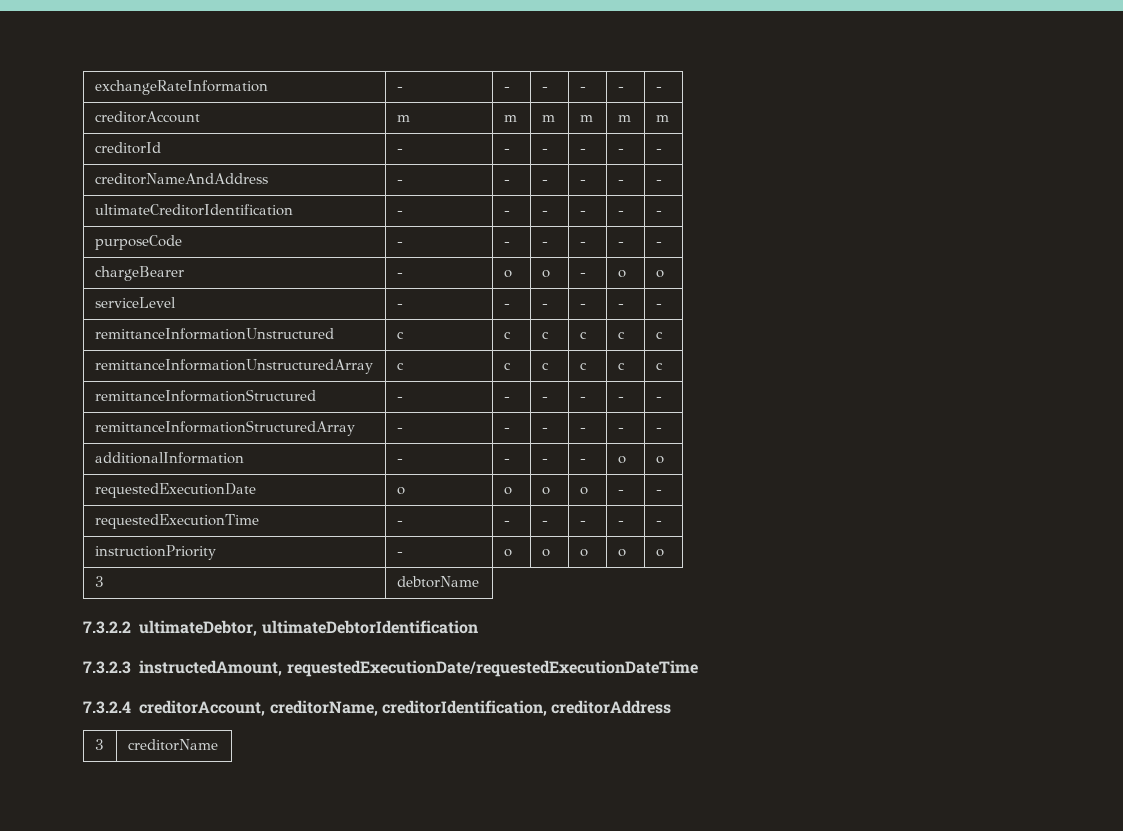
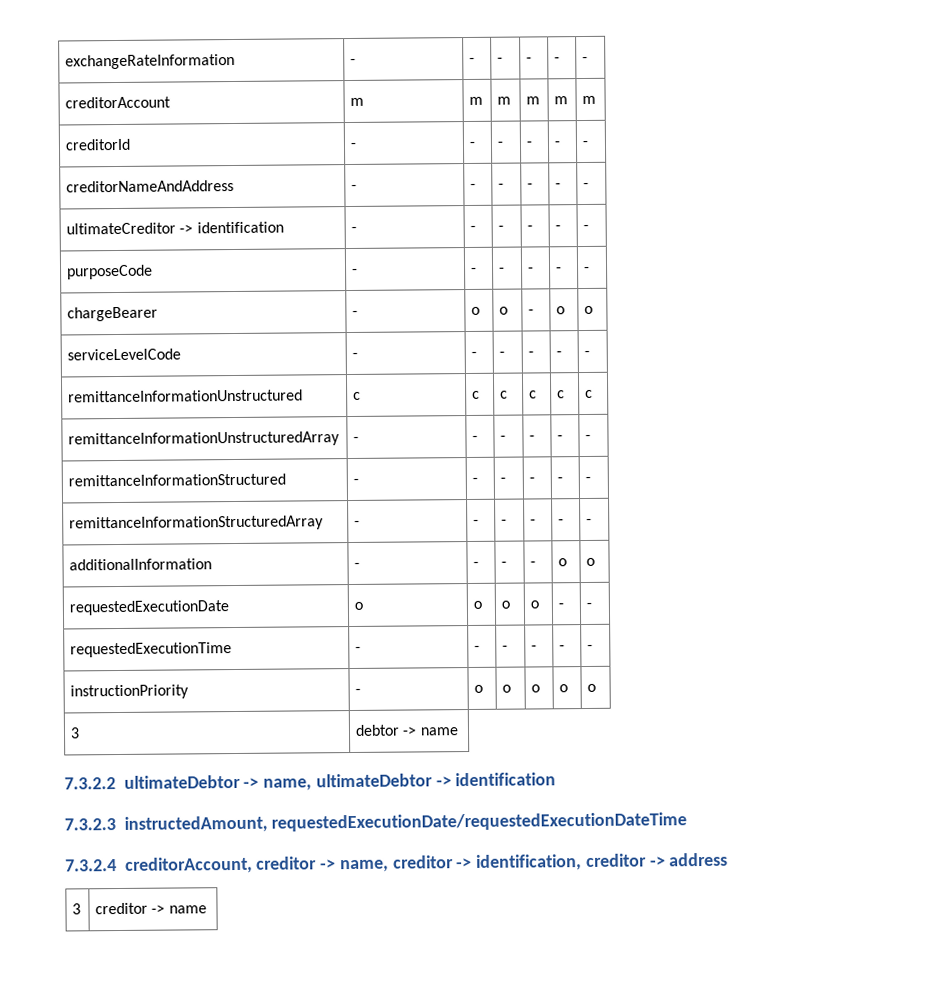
- ultimateCreditorIdentification | - | - | - | - | - | -
+ ultimateCreditor -> identification | - | - | - | - | - | -
- serviceLevel | - | - | - | - | - | -
+ serviceLevelCode | - | - | - | - | - | -
- remittanceInformationUnstructuredArray | c | c | c | c | c | c
+ remittanceInformationUnstructuredArray | - | - | - | - | - | -
- 3 | debtorName
- 7.3.2.2 ultimateDebtor, ultimateDebtorIdentification
+ 3 | debtor -> name
+ 7.3.2.2 ultimateDebtor -> name, ultimateDebtor -> identification
- 7.3.2.4 creditorAccount, creditorName, creditorIdentification, creditorAddress
- 3 | creditorName
+ 7.3.2.4 creditorAccount, creditor -> name, creditor -> identification, creditor -> address
+ 3 | creditor -> name

